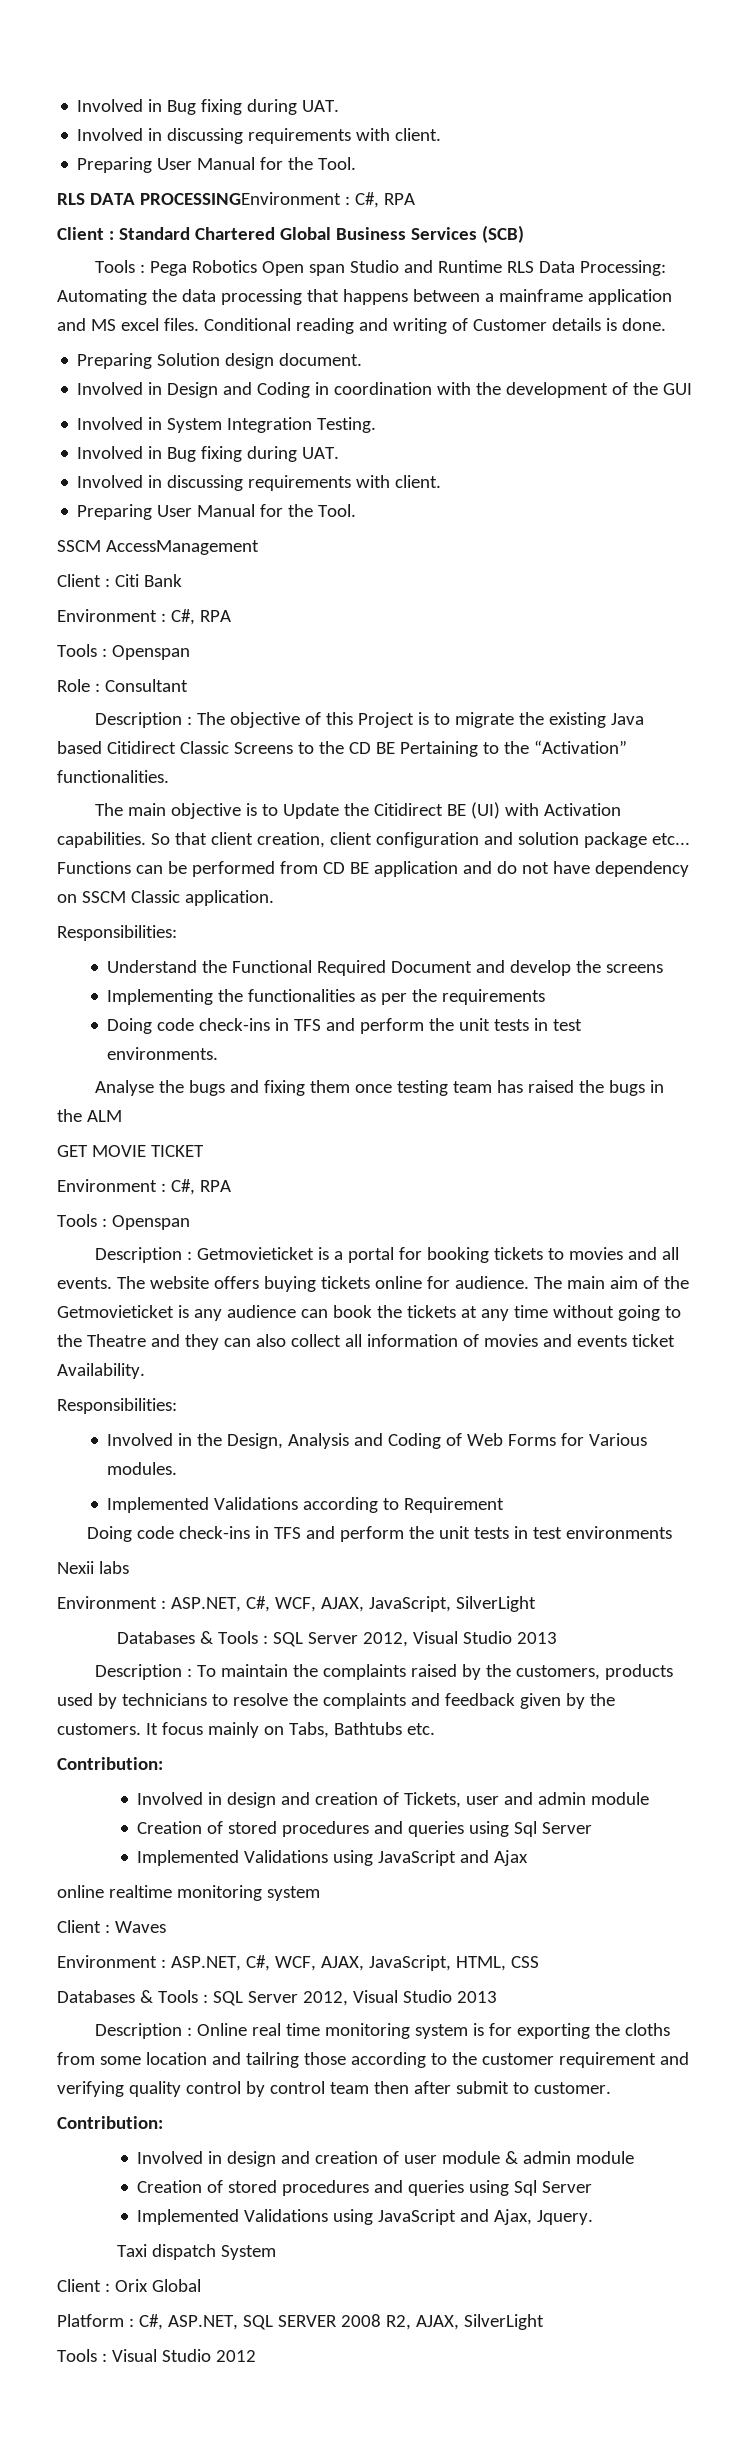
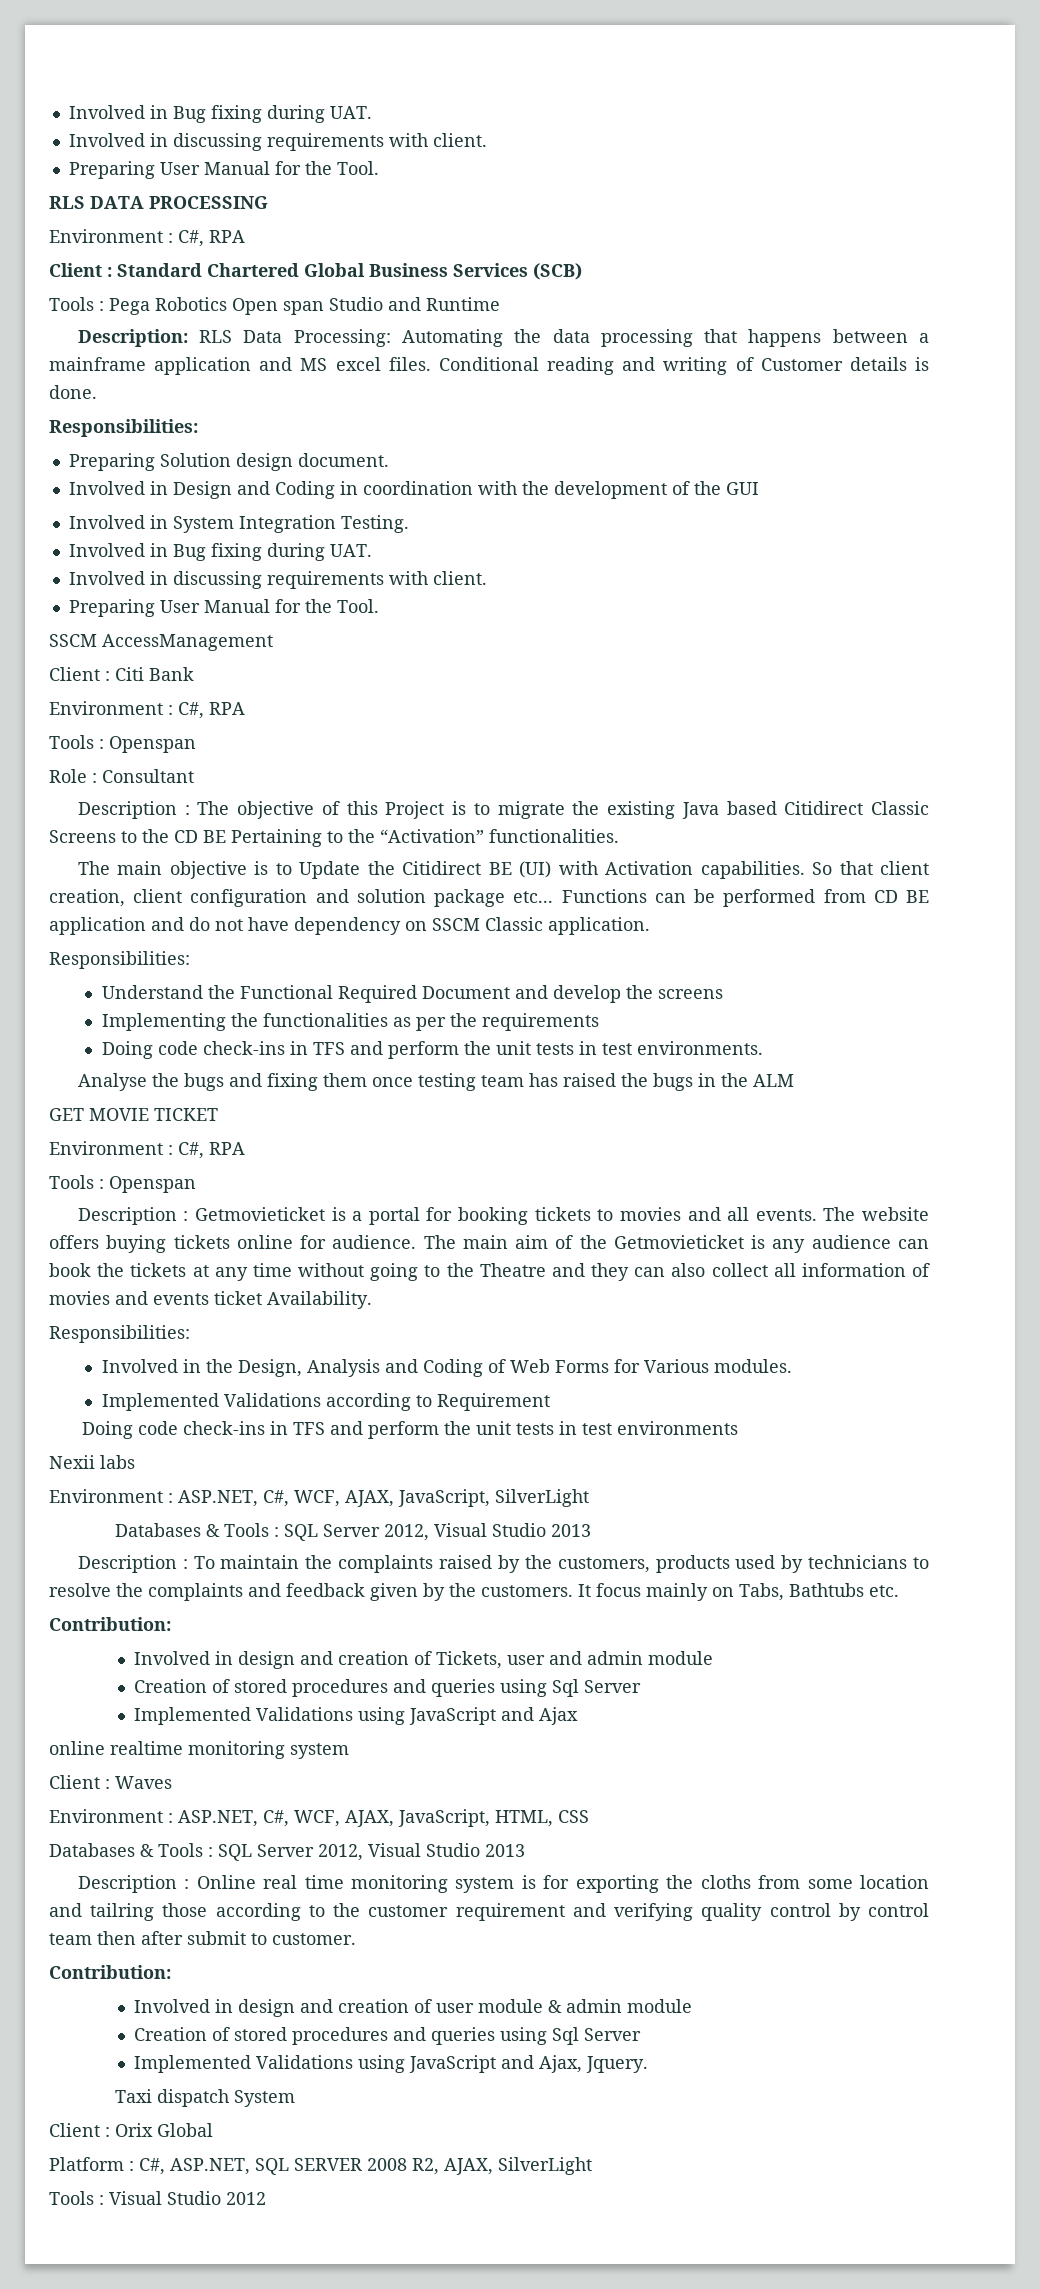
- RLS DATA PROCESSINGEnvironment : C#, RPA
+ RLS DATA PROCESSING
+ Environment : C#, RPA
- Tools : Pega Robotics Open span Studio and Runtime RLS Data Processing: Automating the data processing that happens between a mainframe application and MS excel files.
+ Tools : Pega Robotics Open span Studio and Runtime
+ Description: RLS Data Processing: Automating the data processing that happens between a mainframe application and MS excel files.
  Conditional reading and writing of Customer details is done.
+ Responsibilities:

